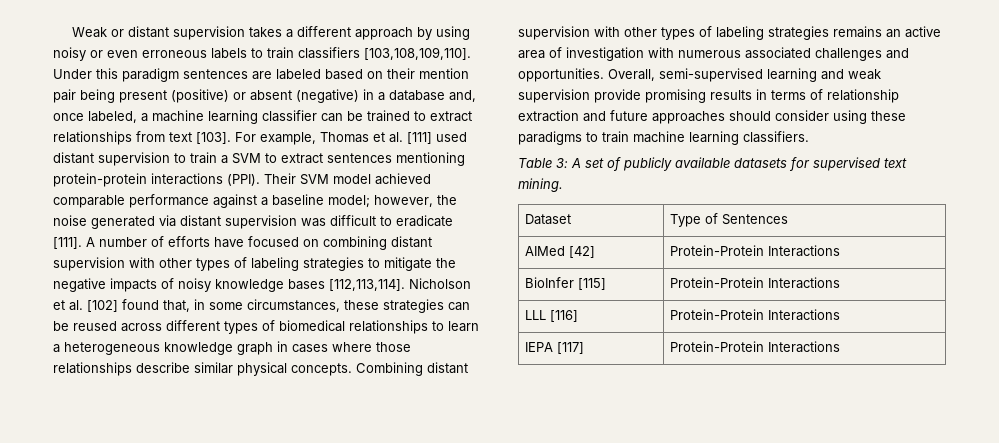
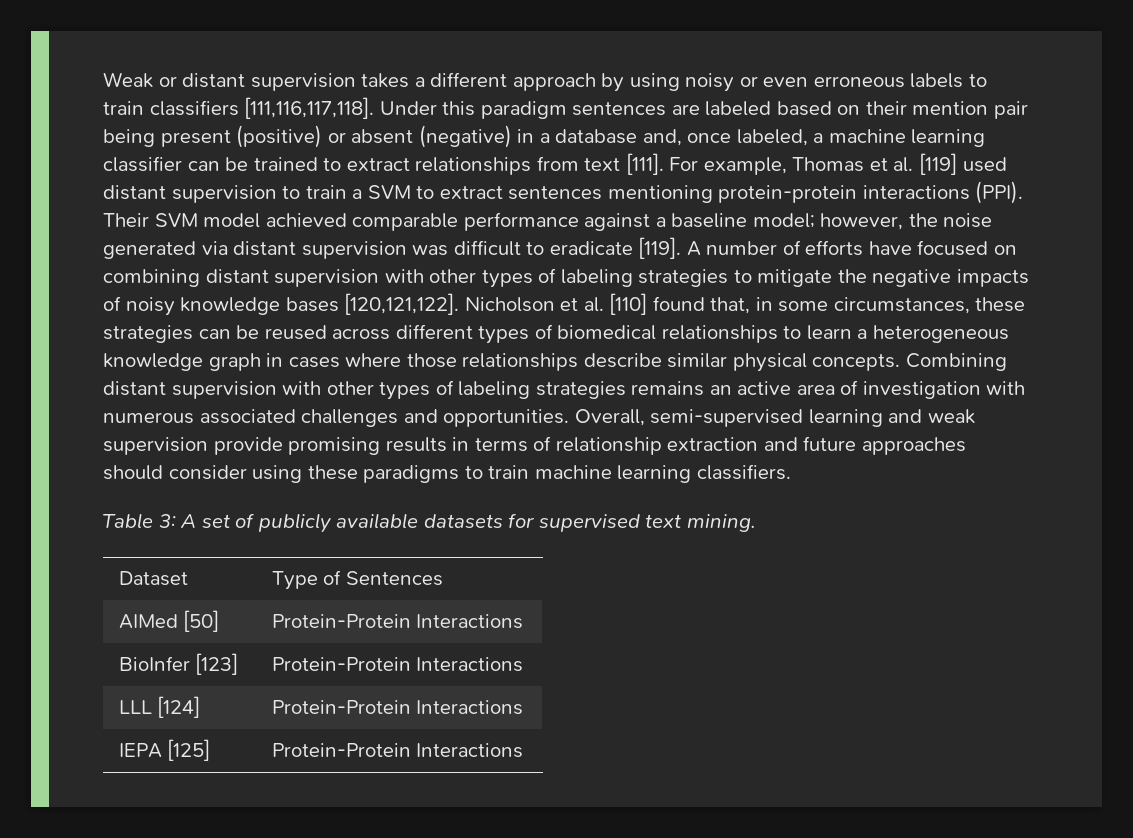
- Weak or distant supervision takes a different approach by using noisy or even erroneous labels to train classifiers [103,108,109,110].
+ Weak or distant supervision takes a different approach by using noisy or even erroneous labels to train classifiers [111,116,117,118].
- Under this paradigm sentences are labeled based on their mention pair being present (positive) or absent (negative) in a database and, once labeled, a machine learning classifier can be trained to extract relationships from text [103].
+ Under this paradigm sentences are labeled based on their mention pair being present (positive) or absent (negative) in a database and, once labeled, a machine learning classifier can be trained to extract relationships from text [111].
- For example, Thomas et al. [111] used distant supervision to train a SVM to extract sentences mentioning protein-protein interactions (PPI).
+ For example, Thomas et al. [119] used distant supervision to train a SVM to extract sentences mentioning protein-protein interactions (PPI).
- Their SVM model achieved comparable performance against a baseline model; however, the noise generated via distant supervision was difficult to eradicate [111].
+ Their SVM model achieved comparable performance against a baseline model; however, the noise generated via distant supervision was difficult to eradicate [119].
- A number of efforts have focused on combining distant supervision with other types of labeling strategies to mitigate the negative impacts of noisy knowledge bases [112,113,114].
+ A number of efforts have focused on combining distant supervision with other types of labeling strategies to mitigate the negative impacts of noisy knowledge bases [120,121,122].
- Nicholson et al. [102] found that, in some circumstances, these strategies can be reused across different types of biomedical relationships to learn a heterogeneous knowledge graph in cases where those relationships describe similar physical concepts.
+ Nicholson et al. [110] found that, in some circumstances, these strategies can be reused across different types of biomedical relationships to learn a heterogeneous knowledge graph in cases where those relationships describe similar physical concepts.
- AIMed [42] | Protein-Protein Interactions
+ AIMed [50] | Protein-Protein Interactions
- BioInfer [115] | Protein-Protein Interactions
+ BioInfer [123] | Protein-Protein Interactions
- LLL [116] | Protein-Protein Interactions
+ LLL [124] | Protein-Protein Interactions
- IEPA [117] | Protein-Protein Interactions
+ IEPA [125] | Protein-Protein Interactions

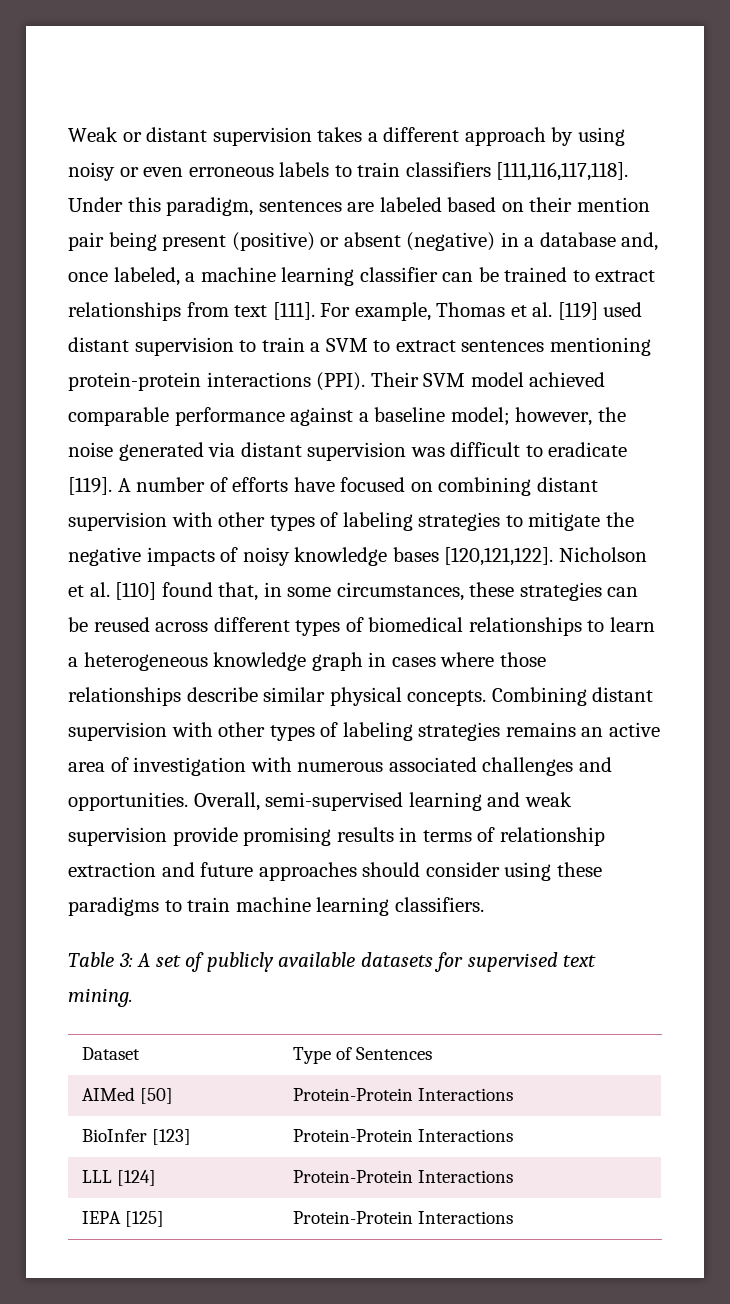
- Under this paradigm sentences are labeled based on their mention pair being present (positive) or absent (negative) in a database and, once labeled, a machine learning classifier can be trained to extract relationships from text [111].
+ Under this paradigm, sentences are labeled based on their mention pair being present (positive) or absent (negative) in a database and, once labeled, a machine learning classifier can be trained to extract relationships from text [111].

